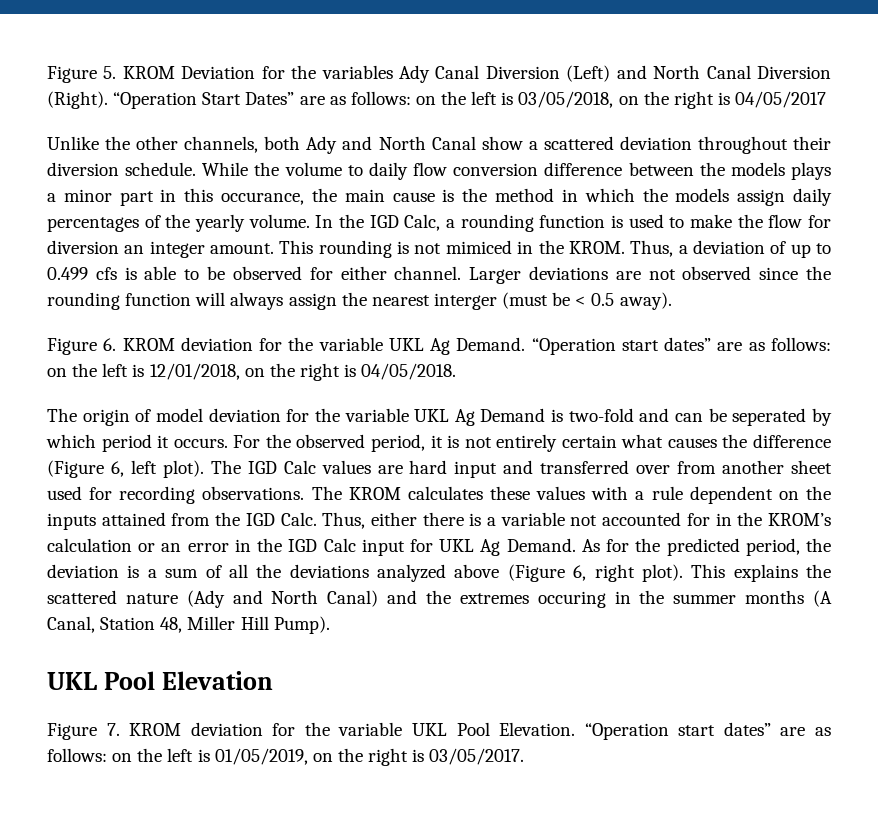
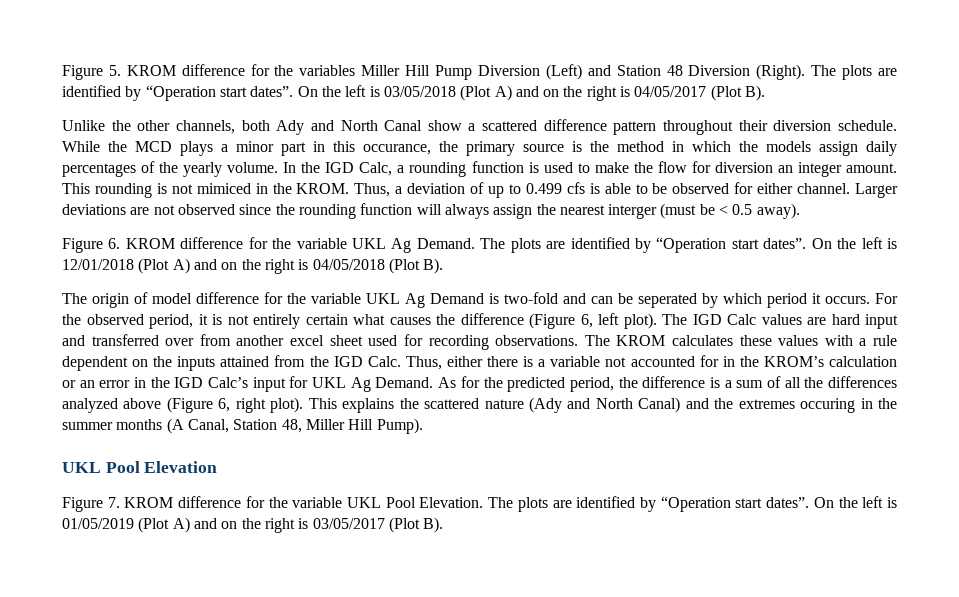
- Figure 5. KROM Deviation for the variables Ady Canal Diversion (Left) and North Canal Diversion (Right). “Operation Start Dates” are as follows: on the left is 03/05/2018, on the right is 04/05/2017
+ Figure 5. KROM difference for the variables Miller Hill Pump Diversion (Left) and Station 48 Diversion (Right). The plots are identified by “Operation start dates”. On the left is 03/05/2018 (Plot A) and on the right is 04/05/2017 (Plot B).
- Unlike the other channels, both Ady and North Canal show a scattered deviation throughout their diversion schedule.
+ Unlike the other channels, both Ady and North Canal show a scattered difference pattern throughout their diversion schedule.
- While the volume to daily flow conversion difference between the models plays a minor part in this occurance, the main cause is the method in which the models assign daily percentages of the yearly volume.
+ While the MCD plays a minor part in this occurance, the primary source is the method in which the models assign daily percentages of the yearly volume.
- Figure 6. KROM deviation for the variable UKL Ag Demand.
+ Figure 6. KROM difference for the variable UKL Ag Demand.
- “Operation start dates” are as follows: on the left is 12/01/2018, on the right is 04/05/2018.
+ The plots are identified by “Operation start dates”. On the left is 12/01/2018 (Plot A) and on the right is 04/05/2018 (Plot B).
- The origin of model deviation for the variable UKL Ag Demand is two-fold and can be seperated by which period it occurs.
+ The origin of model difference for the variable UKL Ag Demand is two-fold and can be seperated by which period it occurs.
- The IGD Calc values are hard input and transferred over from another sheet used for recording observations.
+ The IGD Calc values are hard input and transferred over from another excel sheet used for recording observations.
- Thus, either there is a variable not accounted for in the KROM’s calculation or an error in the IGD Calc input for UKL Ag Demand.
+ Thus, either there is a variable not accounted for in the KROM’s calculation or an error in the IGD Calc’s input for UKL Ag Demand.
- As for the predicted period, the deviation is a sum of all the deviations analyzed above (Figure 6, right plot).
+ As for the predicted period, the difference is a sum of all the differences analyzed above (Figure 6, right plot).
- Figure 7. KROM deviation for the variable UKL Pool Elevation.
+ Figure 7. KROM difference for the variable UKL Pool Elevation.
- “Operation start dates” are as follows: on the left is 01/05/2019, on the right is 03/05/2017.
+ The plots are identified by “Operation start dates”. On the left is 01/05/2019 (Plot A) and on the right is 03/05/2017 (Plot B).

